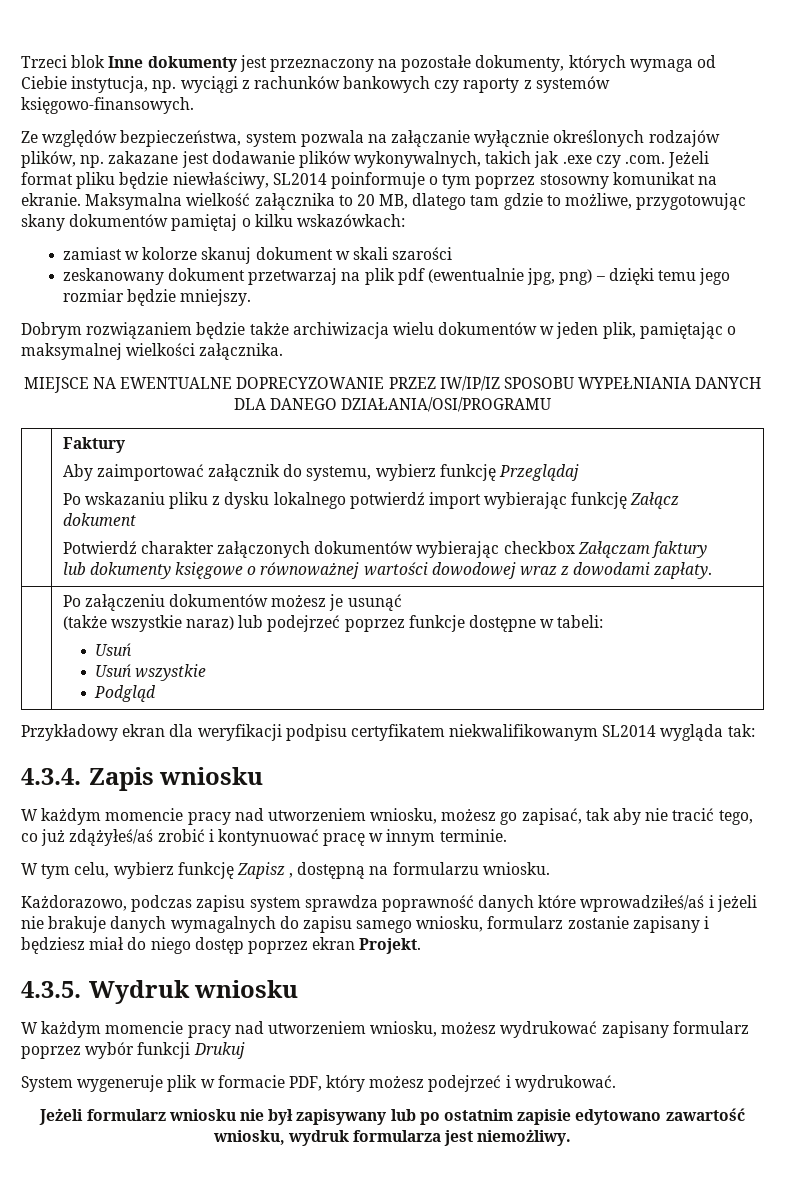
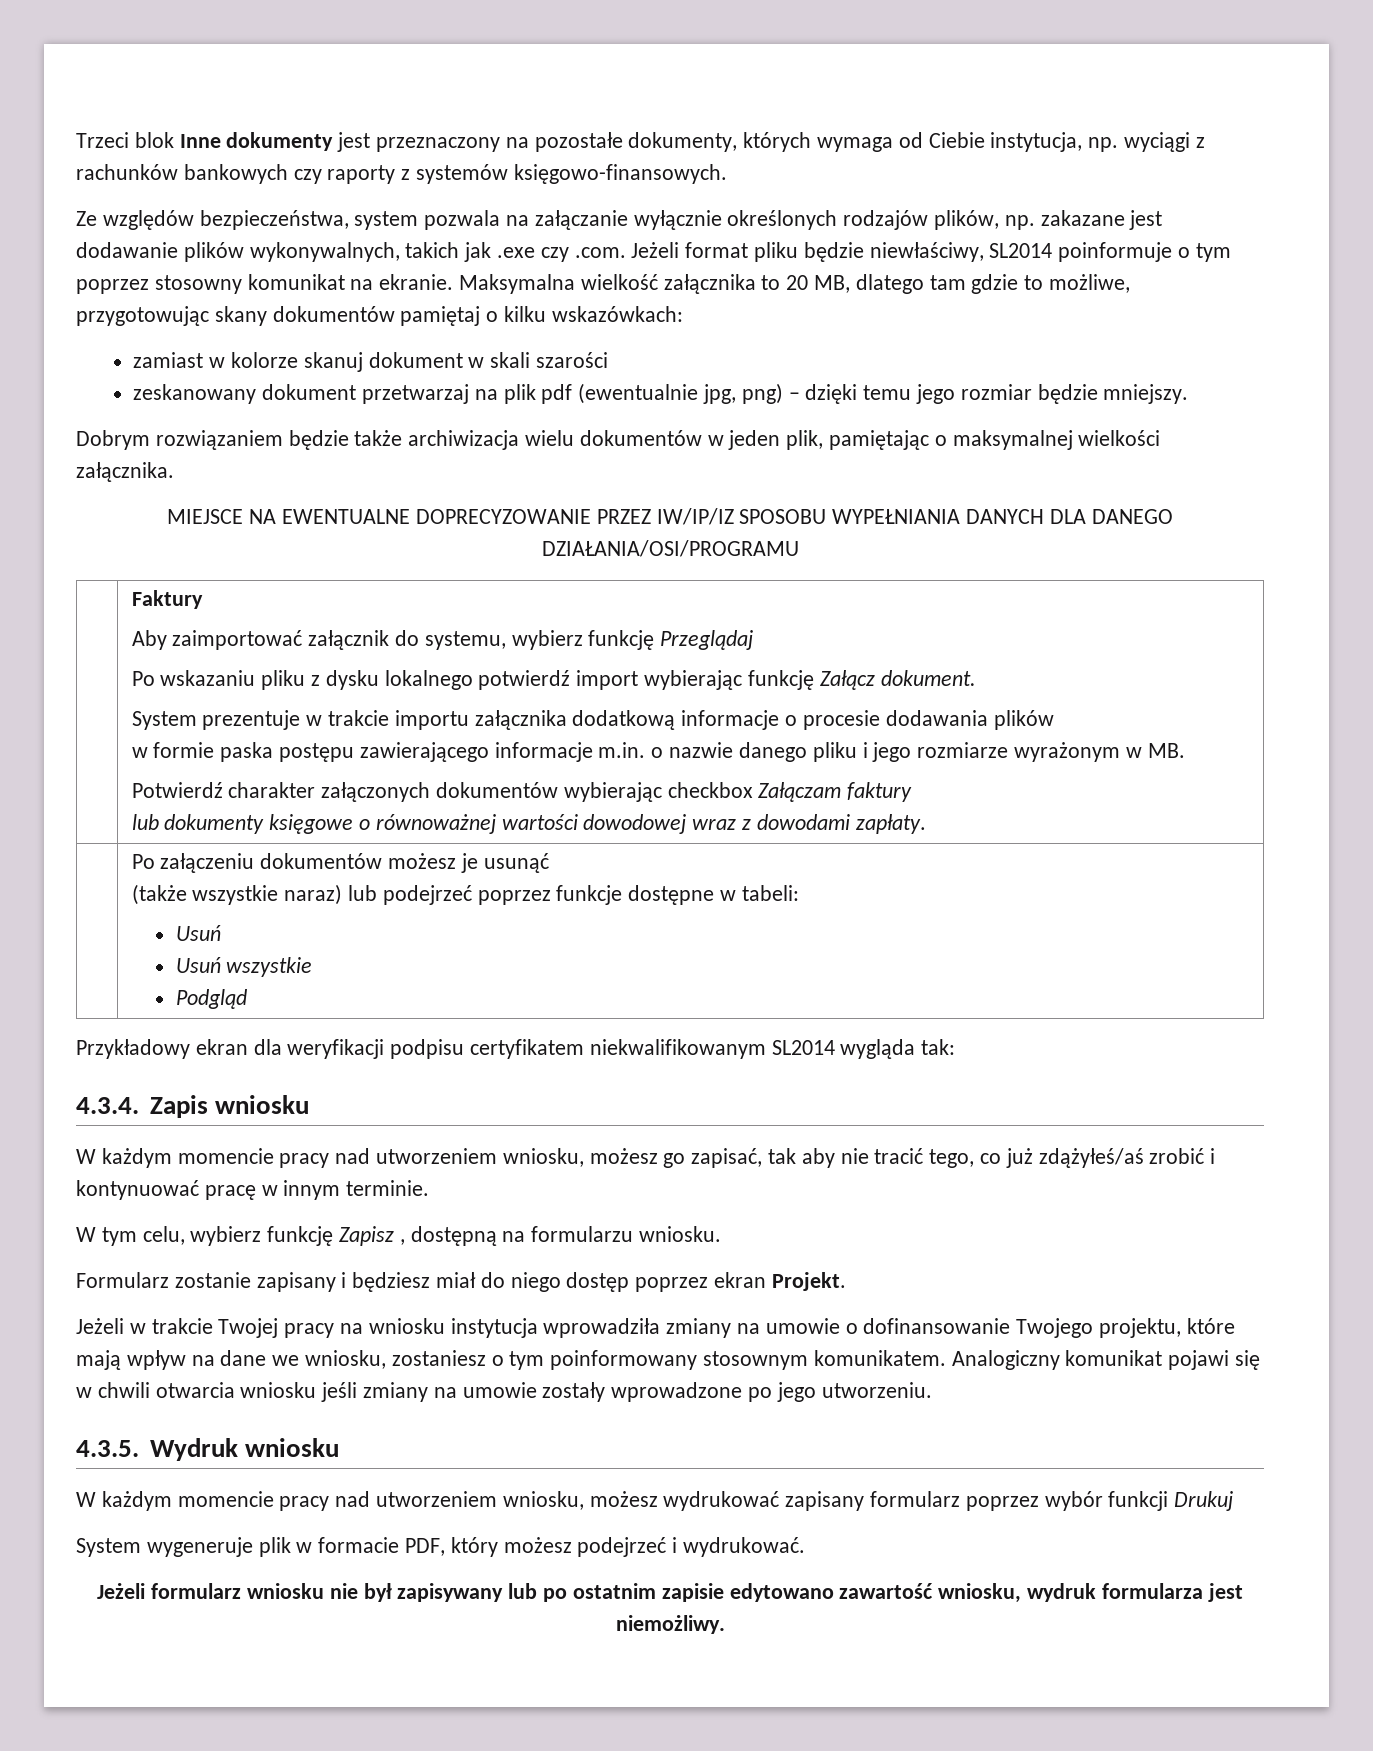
- Po wskazaniu pliku z dysku lokalnego potwierdź import wybierając funkcję Załącz dokument
+ Po wskazaniu pliku z dysku lokalnego potwierdź import wybierając funkcję Załącz dokument.
+ System prezentuje w trakcie importu załącznika dodatkową informacje o procesie dodawania plików
+ w formie paska postępu zawierającego informacje m.in. o nazwie danego pliku i jego rozmiarze wyrażonym w MB.
- Każdorazowo, podczas zapisu system sprawdza poprawność danych które wprowadziłeś/aś i jeżeli nie brakuje danych wymagalnych do zapisu samego wniosku, formularz zostanie zapisany i będziesz miał do niego dostęp poprzez ekran Projekt.
+ Formularz zostanie zapisany i będziesz miał do niego dostęp poprzez ekran Projekt.
+ Jeżeli w trakcie Twojej pracy na wniosku instytucja wprowadziła zmiany na umowie o dofinansowanie Twojego projektu, które mają wpływ na dane we wniosku, zostaniesz o tym poinformowany stosownym komunikatem. Analogiczny komunikat pojawi się w chwili otwarcia wniosku jeśli zmiany na umowie zostały wprowadzone po jego utworzeniu.

